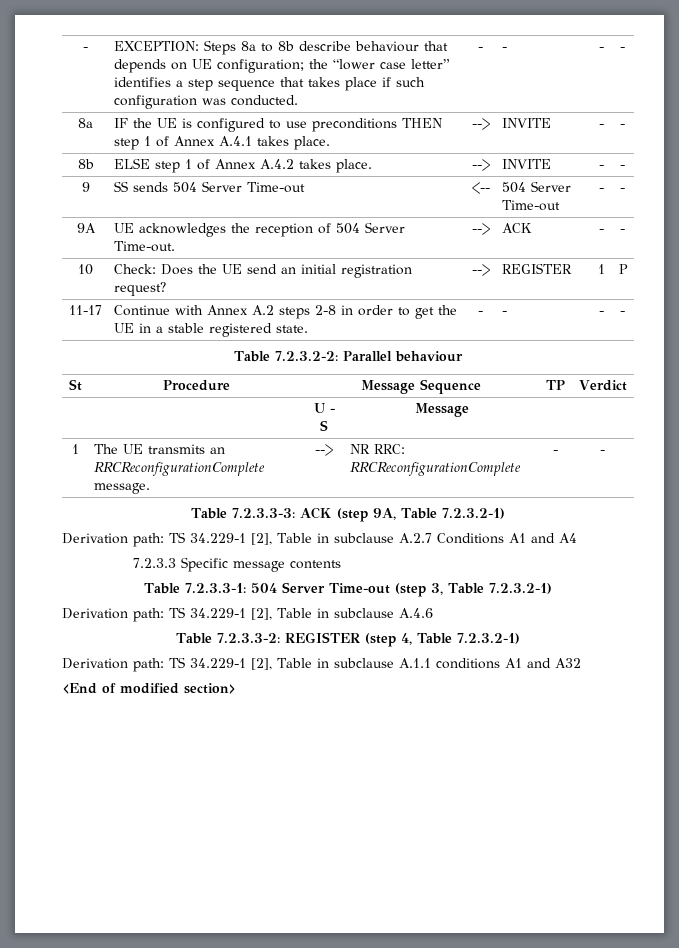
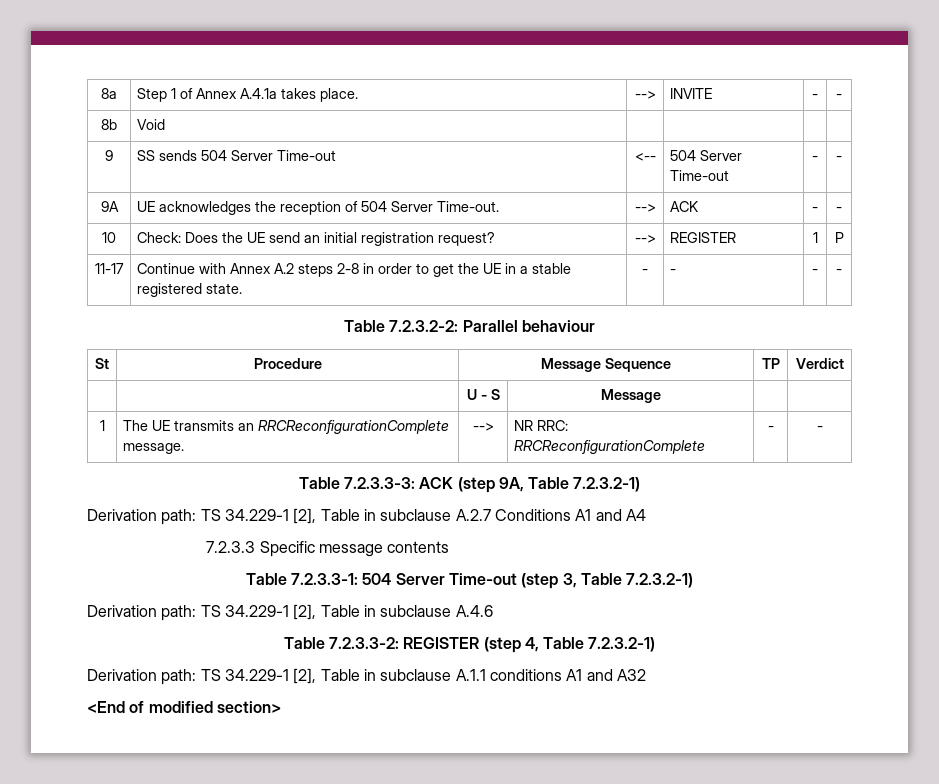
- - | EXCEPTION: Steps 8a to 8b describe behaviour that depends on UE configuration; the “lower case letter” identifies a step sequence that takes place if such configuration was conducted. | - | - | - | -
- 8a | IF the UE is configured to use preconditions THEN step 1 of Annex A.4.1 takes place. | --> | INVITE | - | -
+ 8a | Step 1 of Annex A.4.1a takes place. | --> | INVITE | - | -
- 8b | ELSE step 1 of Annex A.4.2 takes place. | --> | INVITE | - | -
+ 8b | Void | | | |

